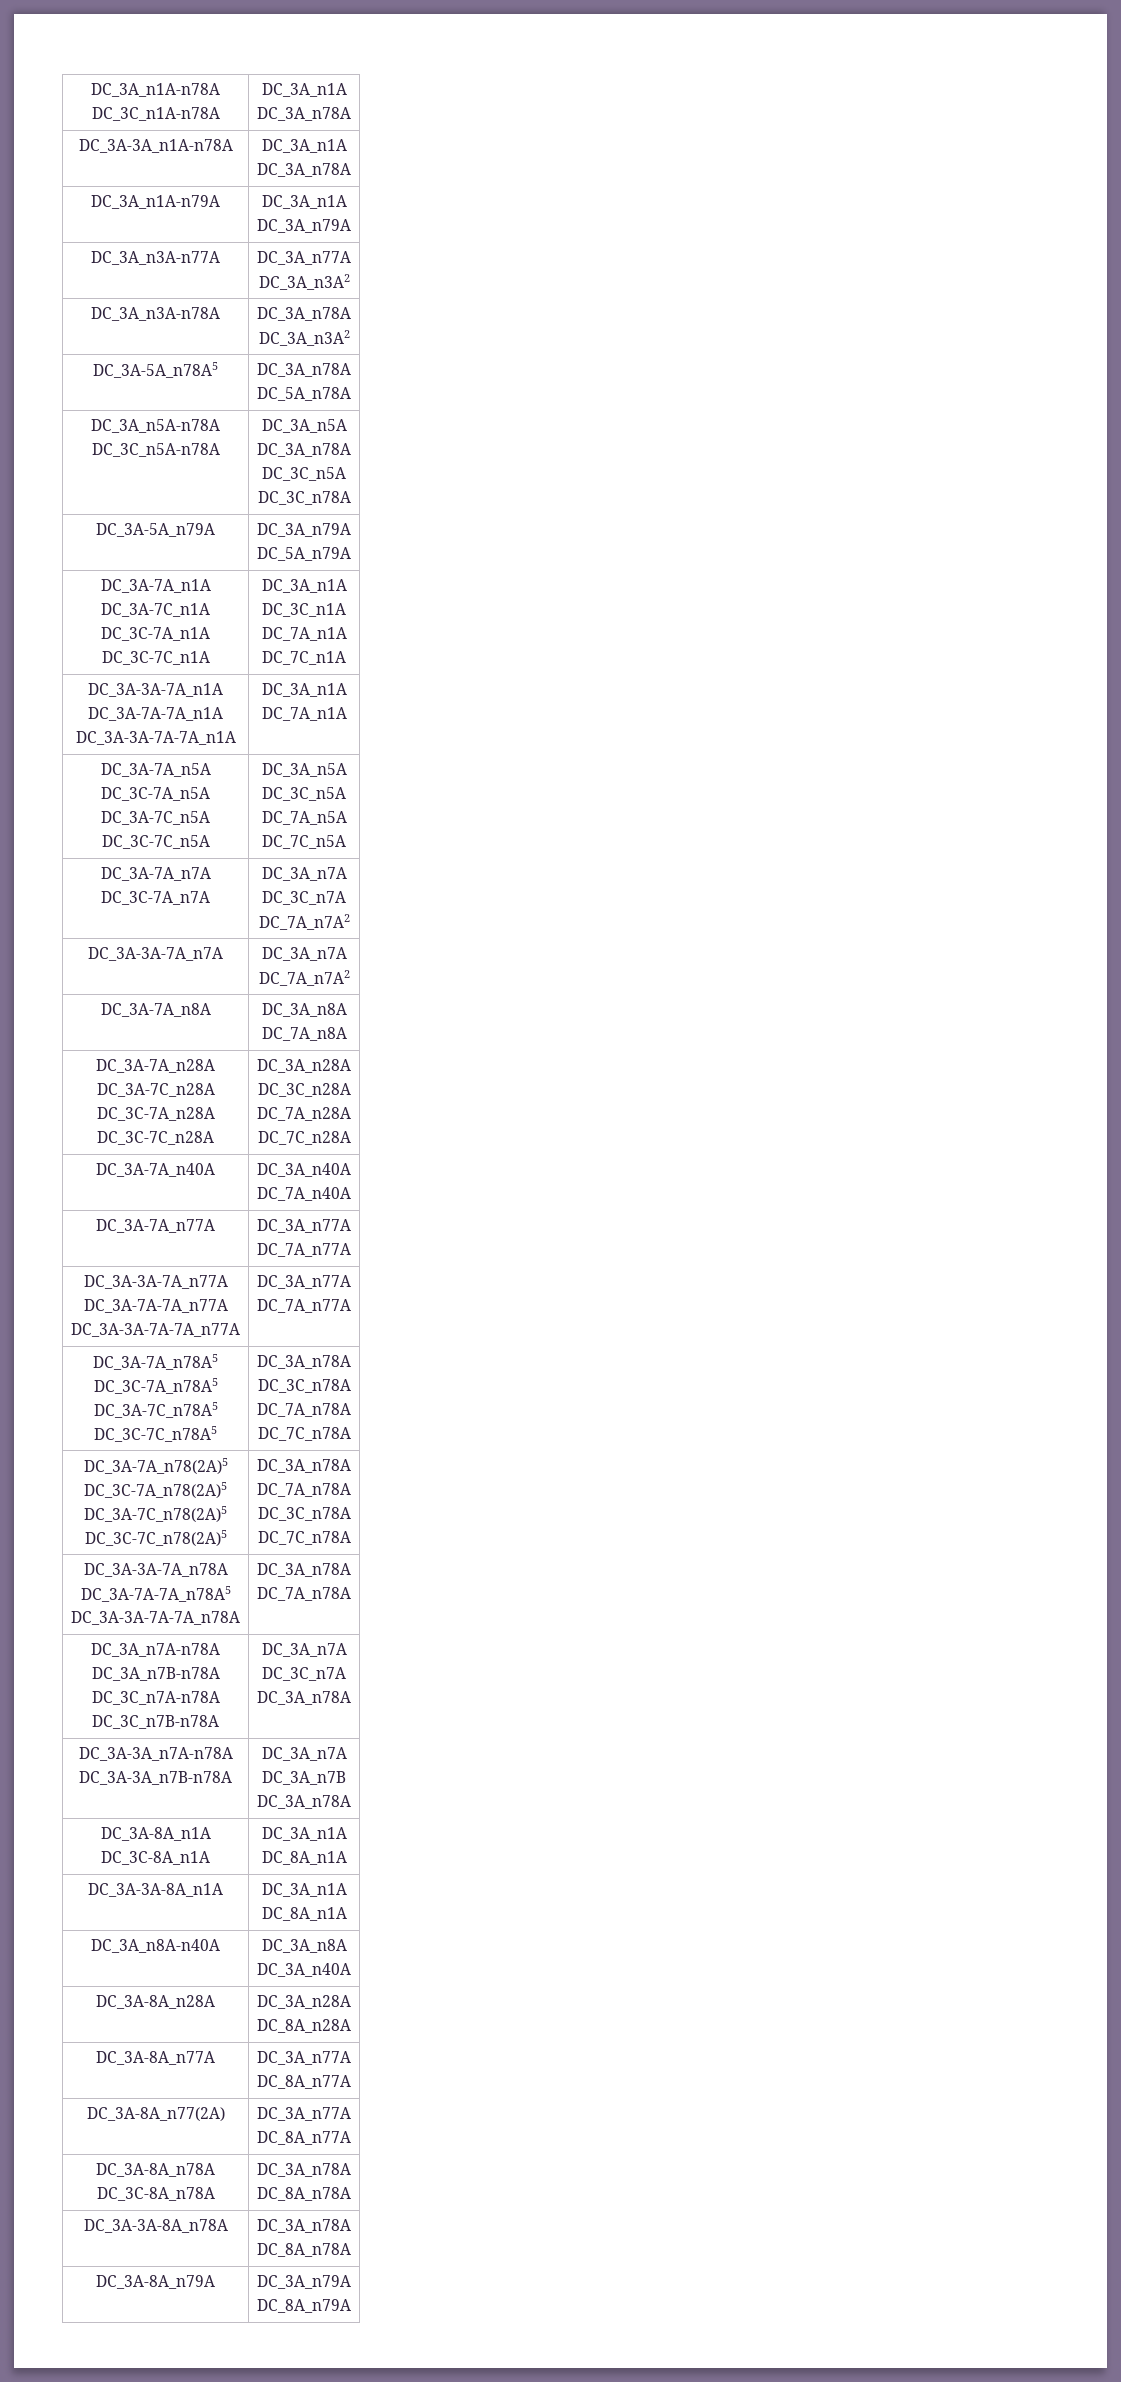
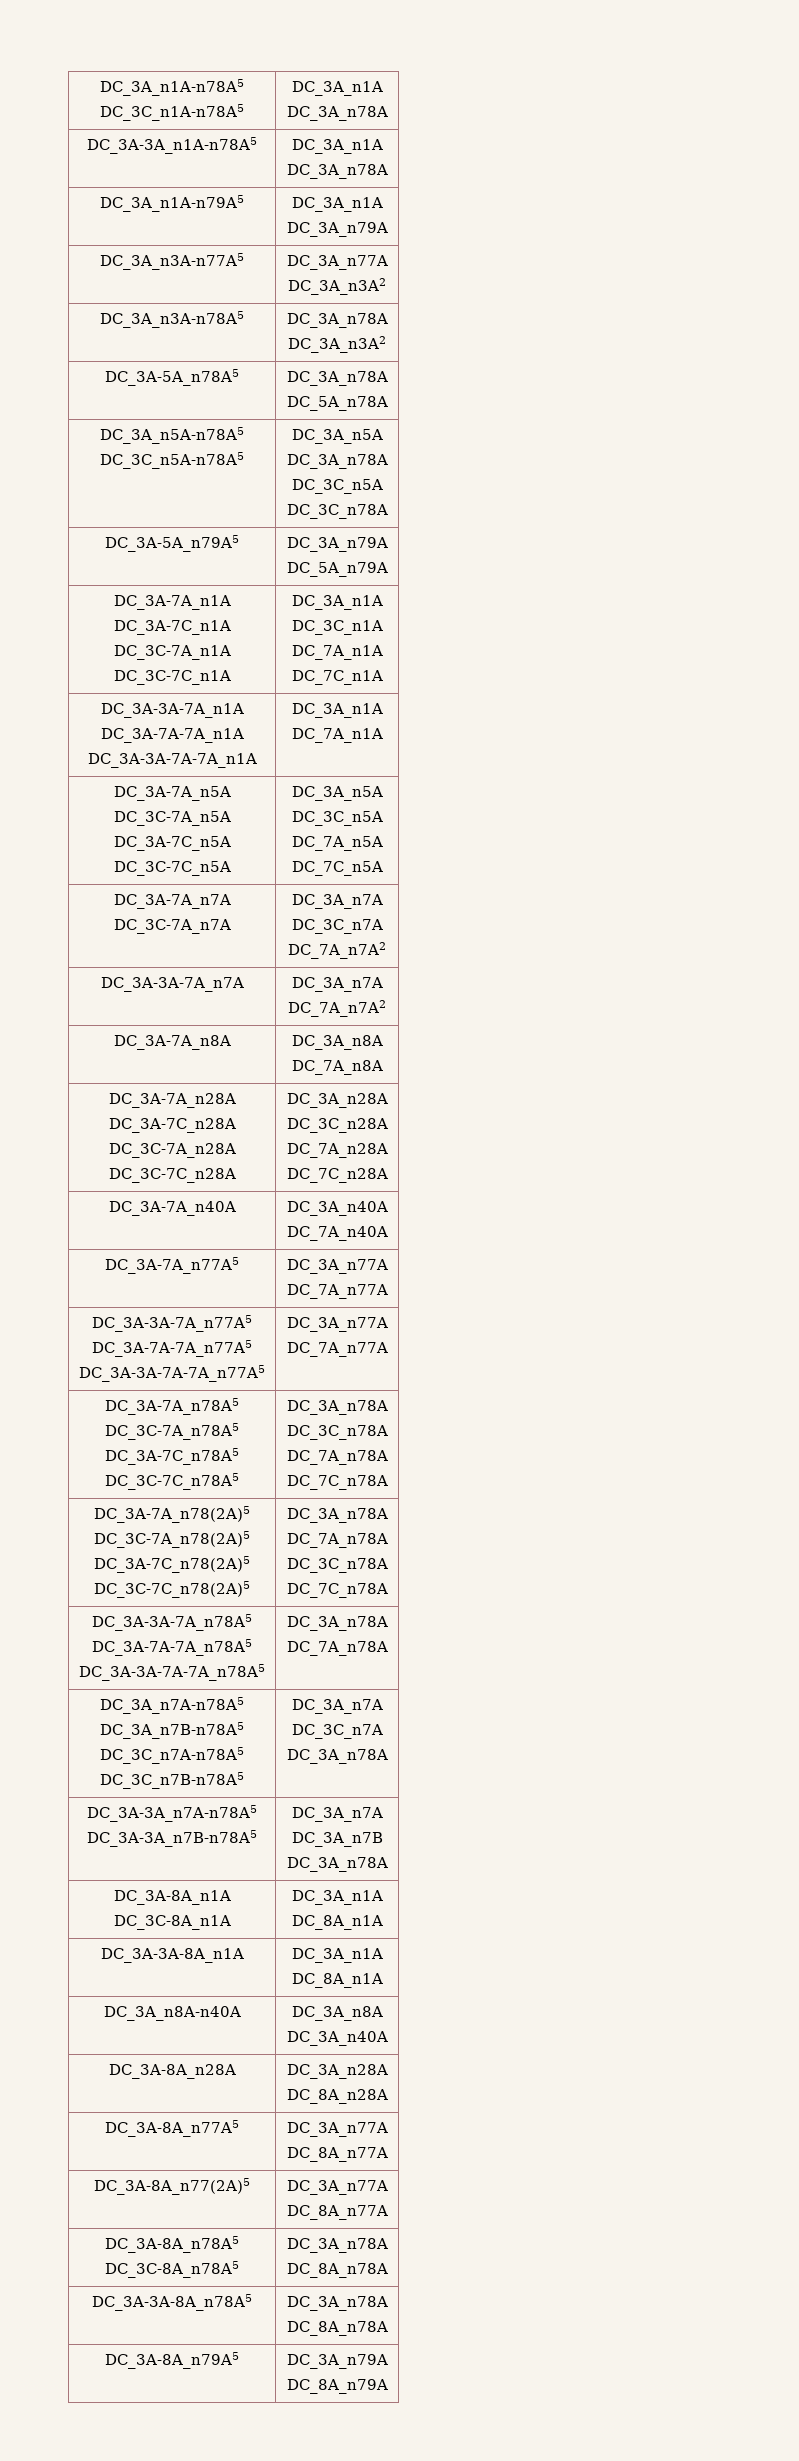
- DC_3A_n1A-n78A
- DC_3C_n1A-n78A | DC_3A_n1A
+ DC_3A_n1A-n78A5
+ DC_3C_n1A-n78A5 | DC_3A_n1A
  DC_3A_n78A
- DC_3A-3A_n1A-n78A | DC_3A_n1A
+ DC_3A-3A_n1A-n78A5 | DC_3A_n1A
  DC_3A_n78A
- DC_3A_n1A-n79A | DC_3A_n1A
+ DC_3A_n1A-n79A5 | DC_3A_n1A
- DC_3A_n3A-n77A | DC_3A_n77A
+ DC_3A_n3A-n77A5 | DC_3A_n77A
- DC_3A_n3A-n78A | DC_3A_n78A
+ DC_3A_n3A-n78A5 | DC_3A_n78A
- DC_3A_n5A-n78A
- DC_3C_n5A-n78A | DC_3A_n5A
+ DC_3A_n5A-n78A5
+ DC_3C_n5A-n78A5 | DC_3A_n5A
- DC_3A-5A_n79A | DC_3A_n79A
+ DC_3A-5A_n79A5 | DC_3A_n79A
- DC_3A-7A_n77A | DC_3A_n77A
+ DC_3A-7A_n77A5 | DC_3A_n77A
  DC_7A_n77A
- DC_3A-3A-7A_n77A
- DC_3A-7A-7A_n77A
- DC_3A-3A-7A-7A_n77A | DC_3A_n77A
+ DC_3A-3A-7A_n77A5
+ DC_3A-7A-7A_n77A5
+ DC_3A-3A-7A-7A_n77A5 | DC_3A_n77A
- DC_3A-3A-7A_n78A
+ DC_3A-3A-7A_n78A5
  DC_3A-7A-7A_n78A5
- DC_3A-3A-7A-7A_n78A | DC_3A_n78A
+ DC_3A-3A-7A-7A_n78A5 | DC_3A_n78A
  DC_7A_n78A
- DC_3A_n7A-n78A
- DC_3A_n7B-n78A
- DC_3C_n7A-n78A
- DC_3C_n7B-n78A | DC_3A_n7A
+ DC_3A_n7A-n78A5
+ DC_3A_n7B-n78A5
+ DC_3C_n7A-n78A5
+ DC_3C_n7B-n78A5 | DC_3A_n7A
- DC_3A-3A_n7A-n78A
- DC_3A-3A_n7B-n78A | DC_3A_n7A
+ DC_3A-3A_n7A-n78A5
+ DC_3A-3A_n7B-n78A5 | DC_3A_n7A
- DC_3A-8A_n77A | DC_3A_n77A
+ DC_3A-8A_n77A5 | DC_3A_n77A
  DC_8A_n77A
- DC_3A-8A_n77(2A) | DC_3A_n77A
+ DC_3A-8A_n77(2A)5 | DC_3A_n77A
  DC_8A_n77A
- DC_3A-8A_n78A
- DC_3C-8A_n78A | DC_3A_n78A
+ DC_3A-8A_n78A5
+ DC_3C-8A_n78A5 | DC_3A_n78A
  DC_8A_n78A
- DC_3A-3A-8A_n78A | DC_3A_n78A
+ DC_3A-3A-8A_n78A5 | DC_3A_n78A
  DC_8A_n78A
- DC_3A-8A_n79A | DC_3A_n79A
+ DC_3A-8A_n79A5 | DC_3A_n79A

